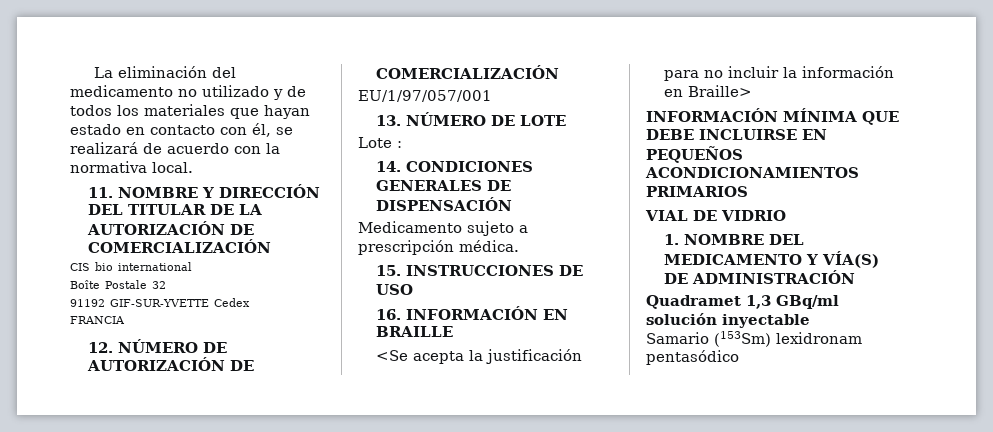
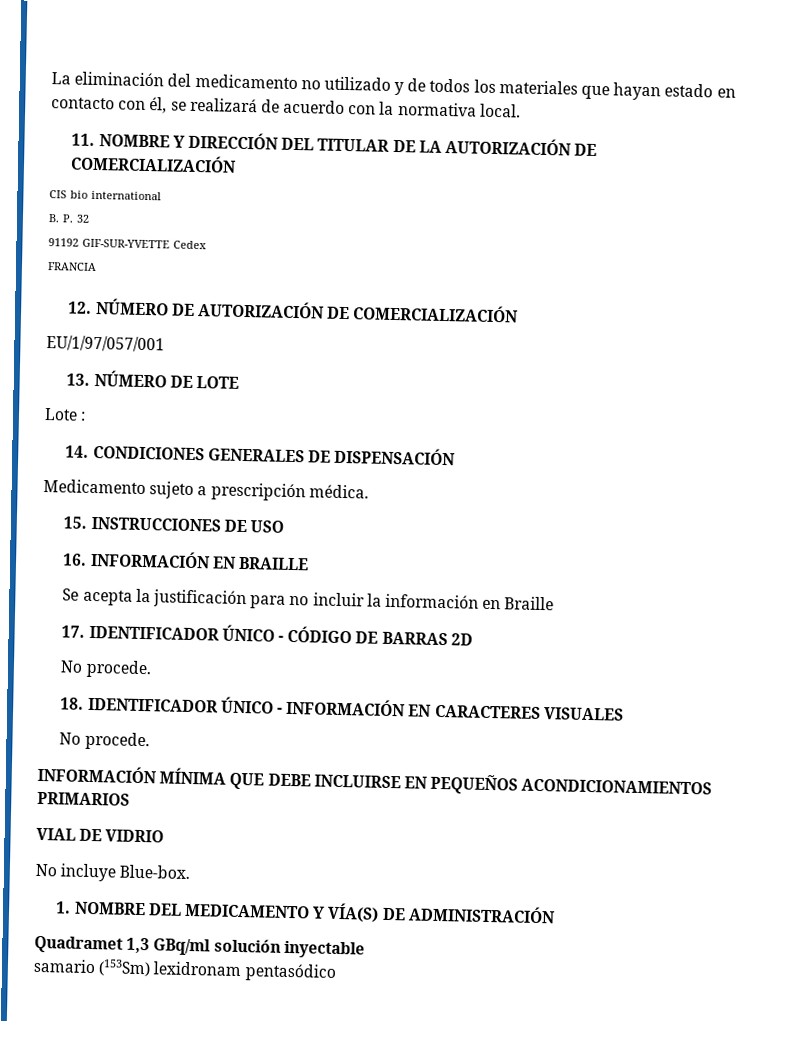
- Boîte Postale 32
+ B. P. 32
- <Se acepta la justificación para no incluir la información en Braille>
+ Se acepta la justificación para no incluir la información en Braille
+ 17. IDENTIFICADOR ÚNICO - CÓDIGO DE BARRAS 2D
+ No procede.
+ 18. IDENTIFICADOR ÚNICO - INFORMACIÓN EN CARACTERES VISUALES
+ No procede.
+ No incluye Blue-box.
- Samario (153Sm) lexidronam pentasódico
+ samario (153Sm) lexidronam pentasódico

